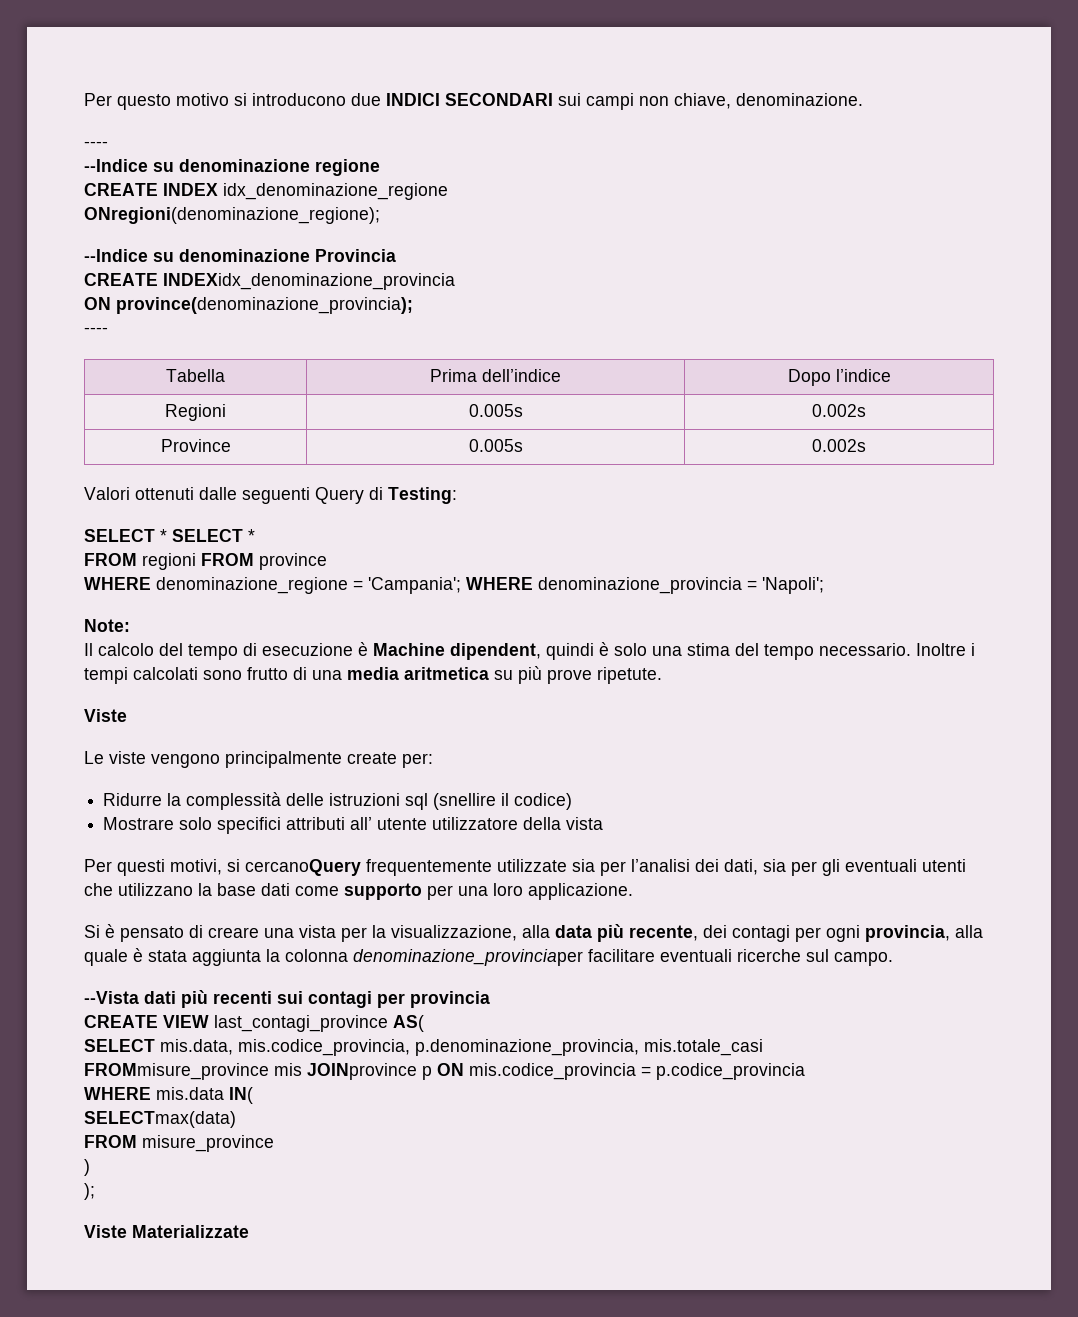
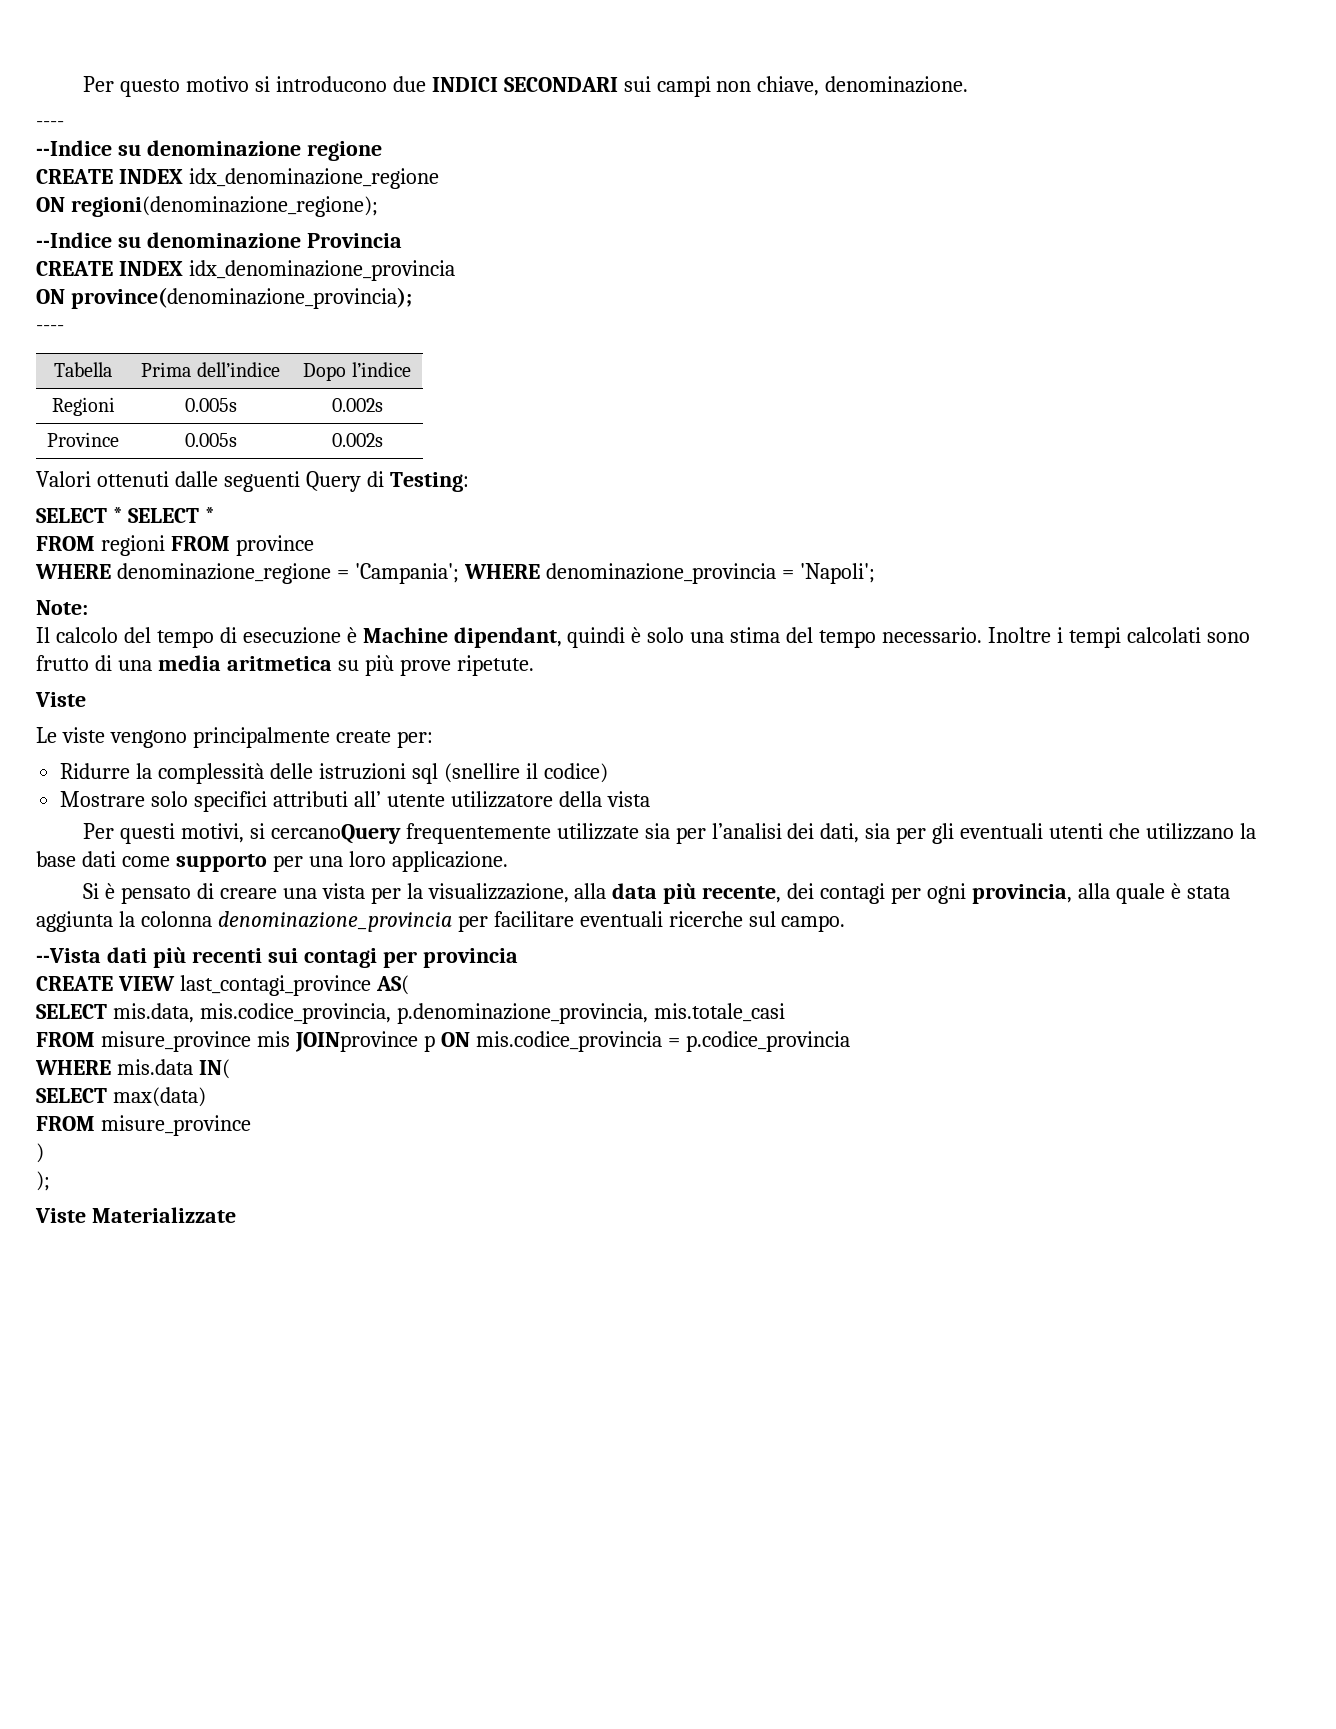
- ONregioni(denominazione_regione);
+ ON regioni(denominazione_regione);
- CREATE INDEXidx_denominazione_provincia
+ CREATE INDEX idx_denominazione_provincia
- Il calcolo del tempo di esecuzione è Machine dipendent, quindi è solo una stima del tempo necessario.
+ Il calcolo del tempo di esecuzione è Machine dipendant, quindi è solo una stima del tempo necessario.
- Si è pensato di creare una vista per la visualizzazione, alla data più recente, dei contagi per ogni provincia, alla quale è stata aggiunta la colonna denominazione_provinciaper facilitare eventuali ricerche sul campo.
+ Si è pensato di creare una vista per la visualizzazione, alla data più recente, dei contagi per ogni provincia, alla quale è stata aggiunta la colonna denominazione_provincia per facilitare eventuali ricerche sul campo.
- FROMmisure_province mis JOINprovince p ON mis.codice_provincia = p.codice_provincia
+ FROM misure_province mis JOINprovince p ON mis.codice_provincia = p.codice_provincia
- SELECTmax(data)
+ SELECT max(data)

